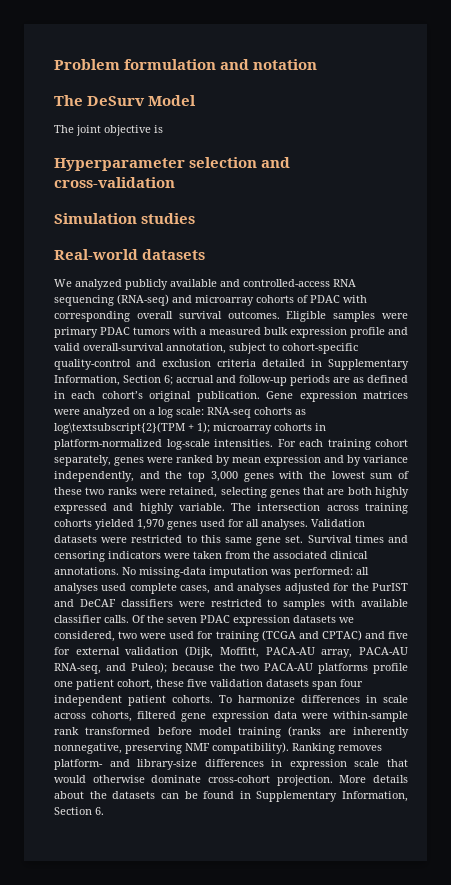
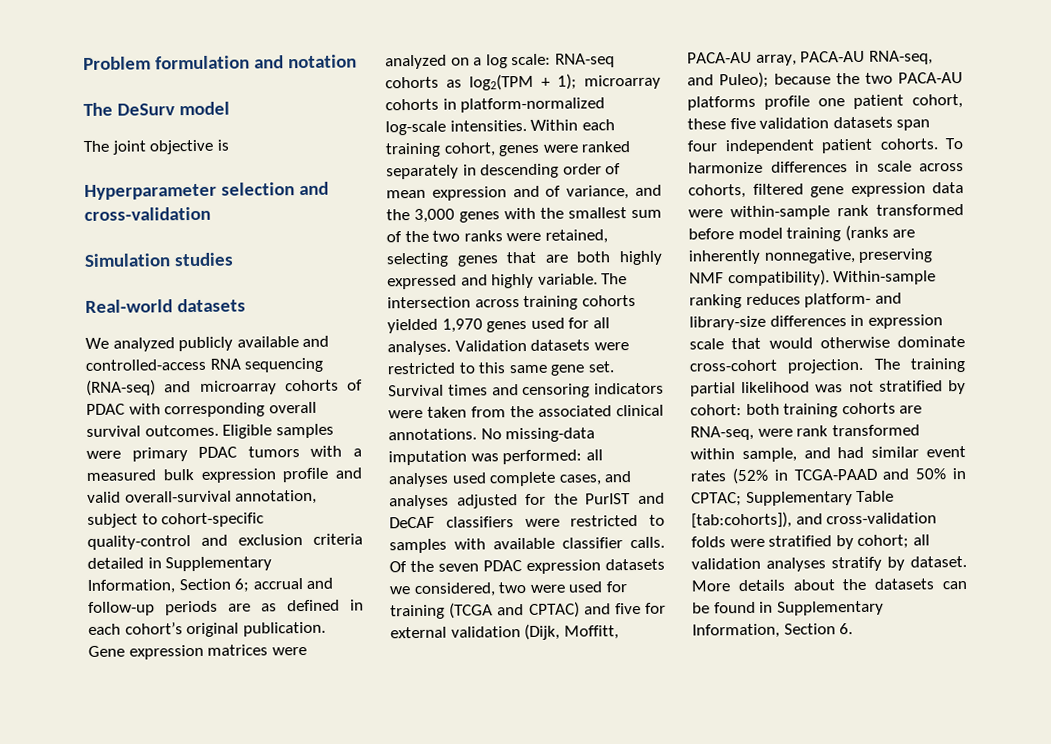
- The DeSurv Model
+ The DeSurv model
- Gene expression matrices were analyzed on a log scale: RNA-seq cohorts as log\textsubscript{2}(TPM + 1); microarray cohorts in platform-normalized log-scale intensities.
+ Gene expression matrices were analyzed on a log scale: RNA-seq cohorts as log2(TPM + 1); microarray cohorts in platform-normalized log-scale intensities.
- For each training cohort separately, genes were ranked by mean expression and by variance independently, and the top 3,000 genes with the lowest sum of these two ranks were retained, selecting genes that are both highly expressed and highly variable.
+ Within each training cohort, genes were ranked separately in descending order of mean expression and of variance, and the 3,000 genes with the smallest sum of the two ranks were retained, selecting genes that are both highly expressed and highly variable.
- Ranking removes platform- and library-size differences in expression scale that would otherwise dominate cross-cohort projection.
+ Within-sample ranking reduces platform- and library-size differences in expression scale that would otherwise dominate cross-cohort projection.
+ The training partial likelihood was not stratified by cohort: both training cohorts are RNA-seq, were rank transformed within sample, and had similar event rates (52% in TCGA-PAAD and 50% in CPTAC; Supplementary Table [tab:cohorts]), and cross-validation folds were stratified by cohort; all validation analyses stratify by dataset.

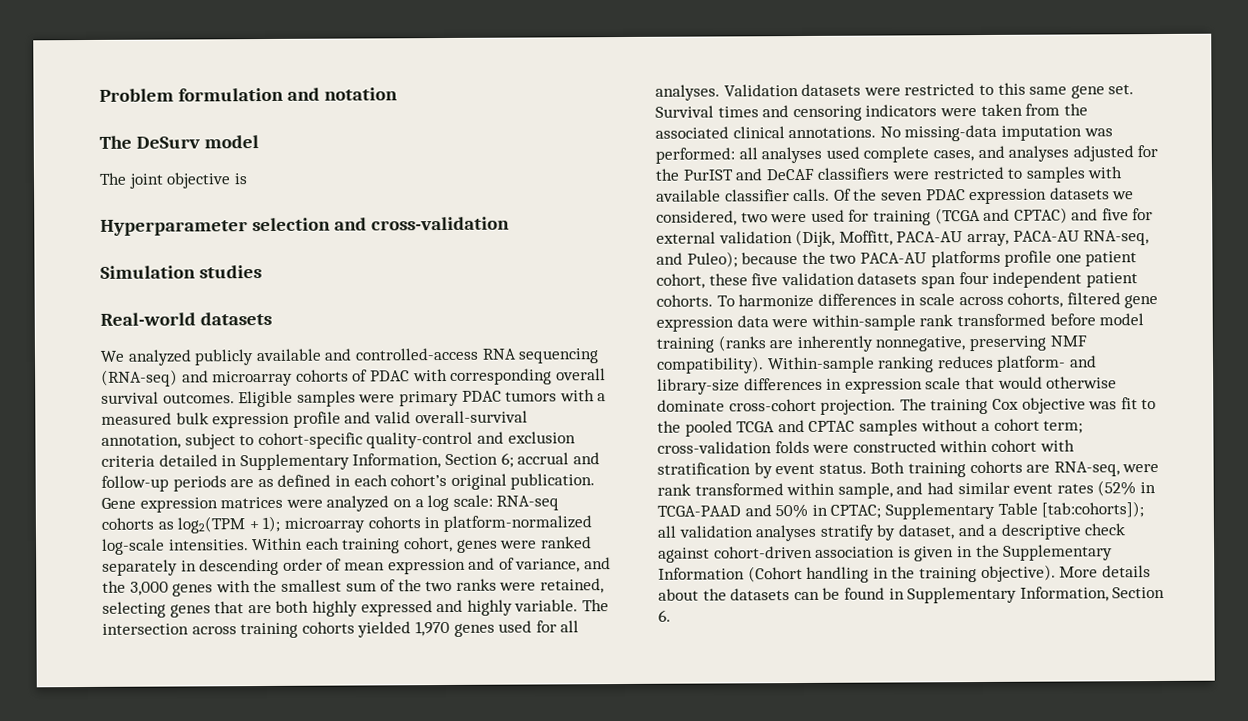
- The training partial likelihood was not stratified by cohort: both training cohorts are RNA-seq, were rank transformed within sample, and had similar event rates (52% in TCGA-PAAD and 50% in CPTAC; Supplementary Table [tab:cohorts]), and cross-validation folds were stratified by cohort; all validation analyses stratify by dataset.
+ The training Cox objective was fit to the pooled TCGA and CPTAC samples without a cohort term; cross-validation folds were constructed within cohort with stratification by event status. Both training cohorts are RNA-seq, were rank transformed within sample, and had similar event rates (52% in TCGA-PAAD and 50% in CPTAC; Supplementary Table [tab:cohorts]); all validation analyses stratify by dataset, and a descriptive check against cohort-driven association is given in the Supplementary Information (Cohort handling in the training objective).

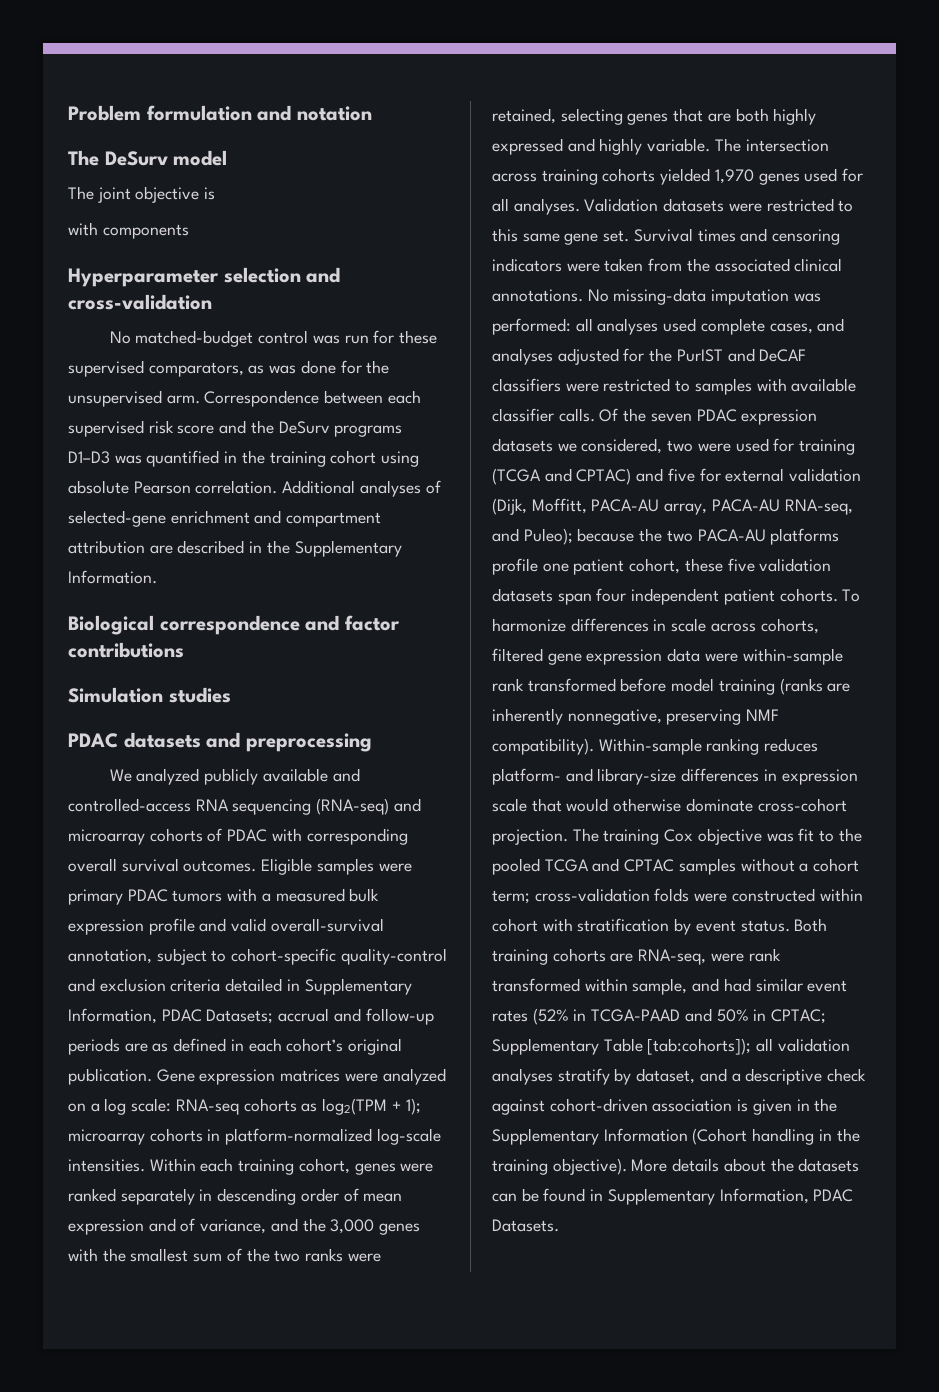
+ with components
+ No matched-budget control was run for these supervised comparators, as was done for the unsupervised arm. Correspondence between each supervised risk score and the DeSurv programs D1–D3 was quantified in the training cohort using absolute Pearson correlation. Additional analyses of selected-gene enrichment and compartment attribution are described in the Supplementary Information.
+ Biological correspondence and factor contributions
- Real-world datasets
+ PDAC datasets and preprocessing
- Eligible samples were primary PDAC tumors with a measured bulk expression profile and valid overall-survival annotation, subject to cohort-specific quality-control and exclusion criteria detailed in Supplementary Information, Section 6; accrual and follow-up periods are as defined in each cohort’s original publication.
+ Eligible samples were primary PDAC tumors with a measured bulk expression profile and valid overall-survival annotation, subject to cohort-specific quality-control and exclusion criteria detailed in Supplementary Information, PDAC Datasets; accrual and follow-up periods are as defined in each cohort’s original publication.
- More details about the datasets can be found in Supplementary Information, Section 6.
+ More details about the datasets can be found in Supplementary Information, PDAC Datasets.

